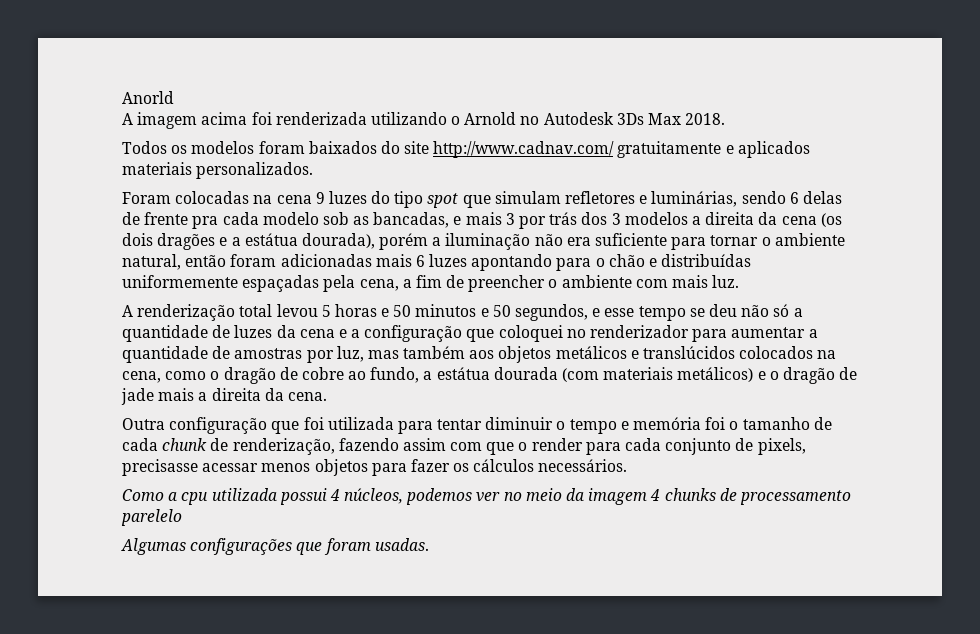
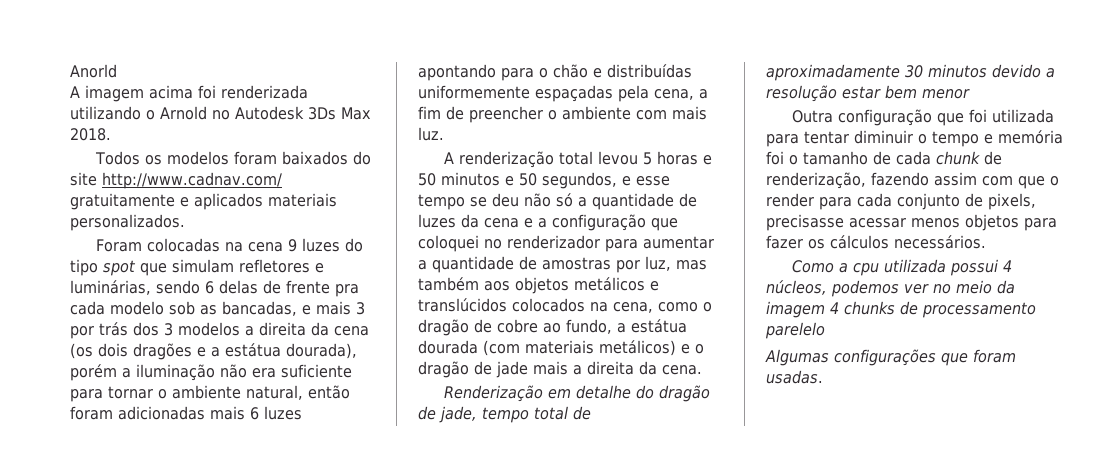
+ Renderização em detalhe do dragão de jade, tempo total de aproximadamente 30 minutos devido a resolução estar bem menor

